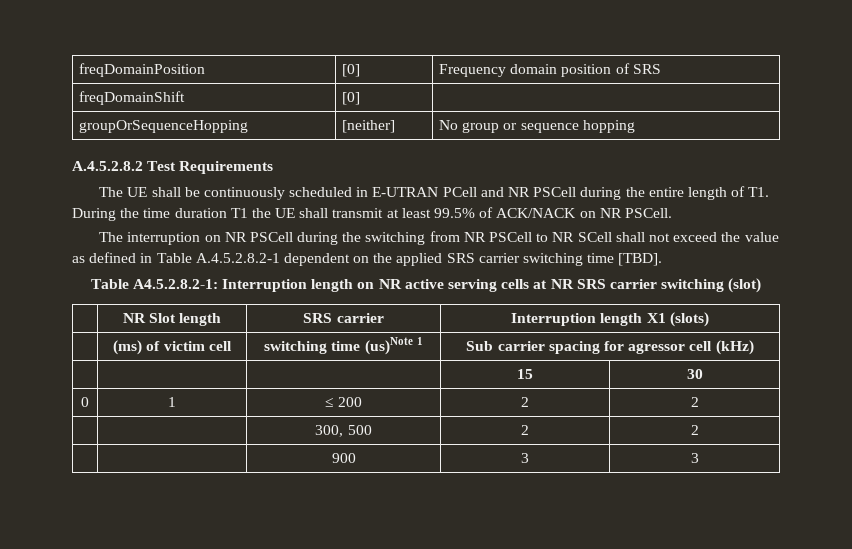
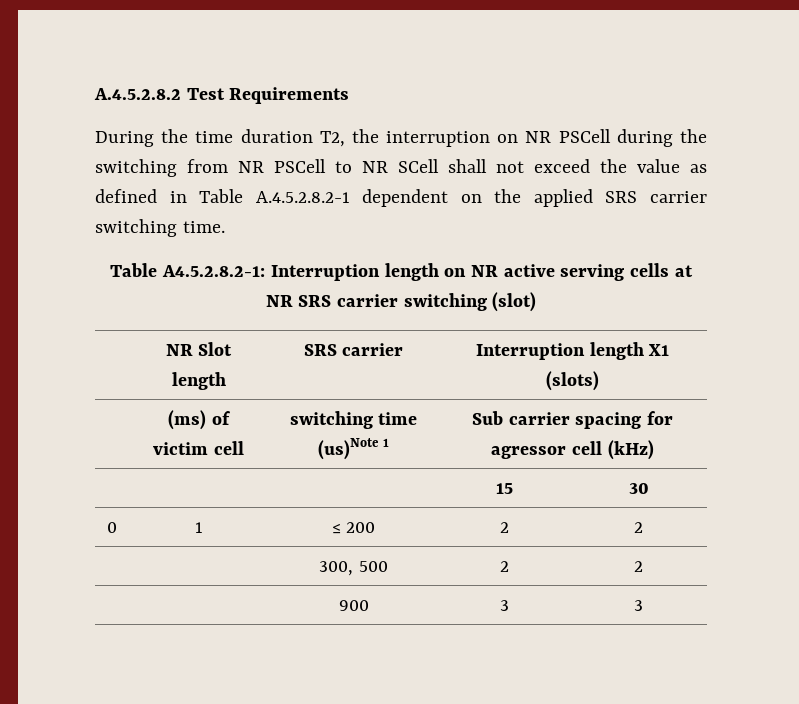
- freqDomainPosition | [0] | Frequency domain position of SRS
- freqDomainShift | [0] |
- groupOrSequenceHopping | [neither] | No group or sequence hopping
  A.4.5.2.8.2 Test Requirements
- The UE shall be continuously scheduled in E-UTRAN PCell and NR PSCell during the entire length of T1. During the time duration T1 the UE shall transmit at least 99.5% of ACK/NACK on NR PSCell.
- The interruption on NR PSCell during the switching from NR PSCell to NR SCell shall not exceed the value as defined in Table A.4.5.2.8.2-1 dependent on the applied SRS carrier switching time [TBD].
+ During the time duration T2, the interruption on NR PSCell during the switching from NR PSCell to NR SCell shall not exceed the value as defined in Table A.4.5.2.8.2-1 dependent on the applied SRS carrier switching time.

